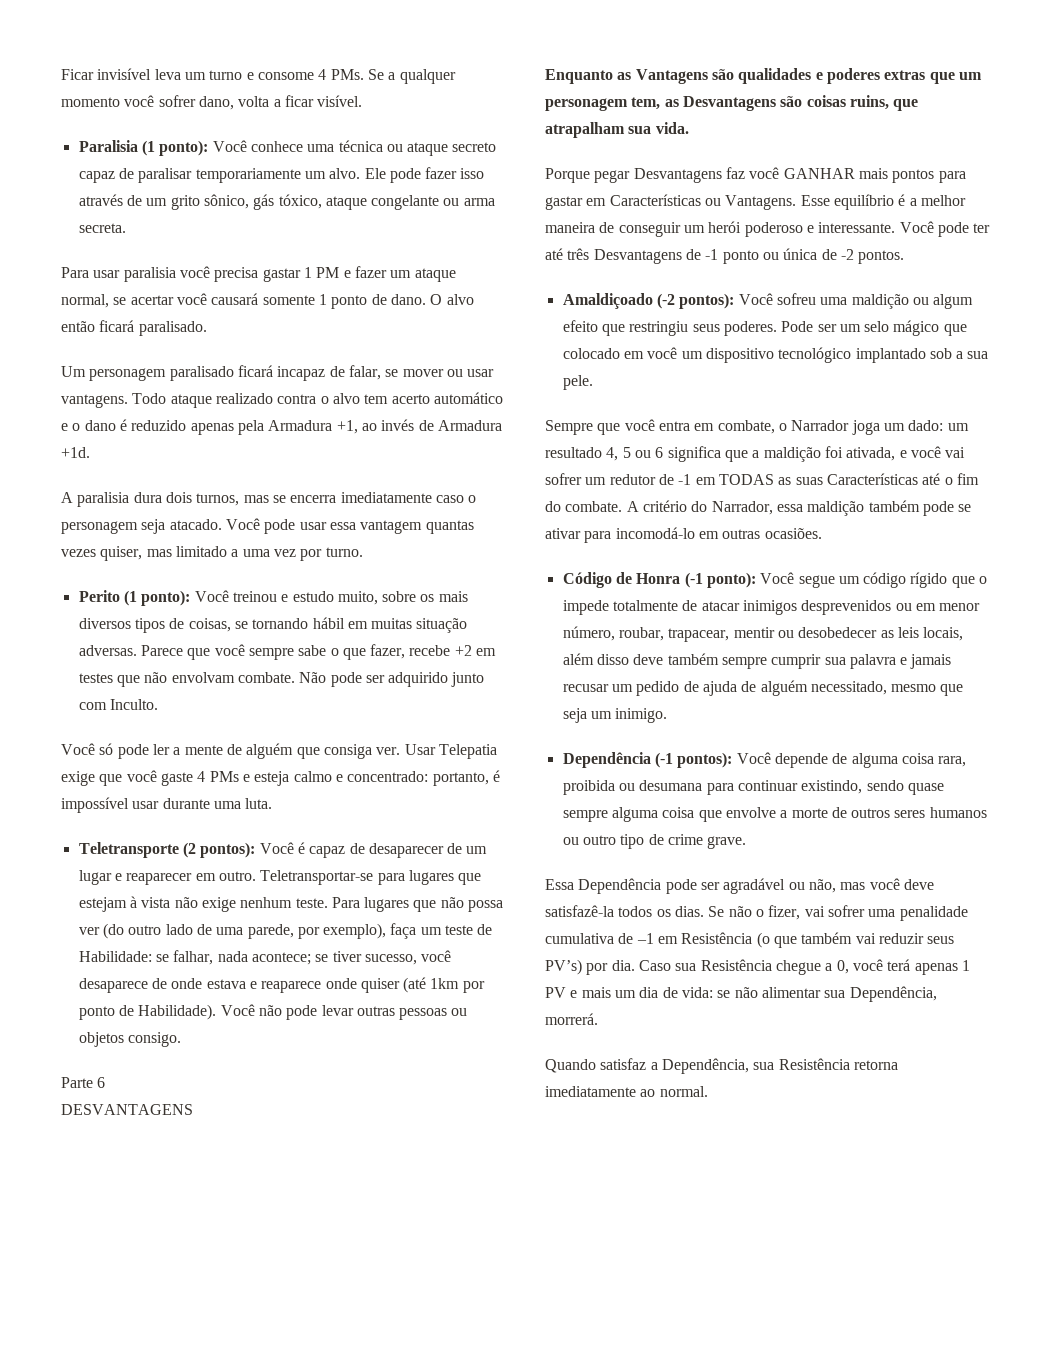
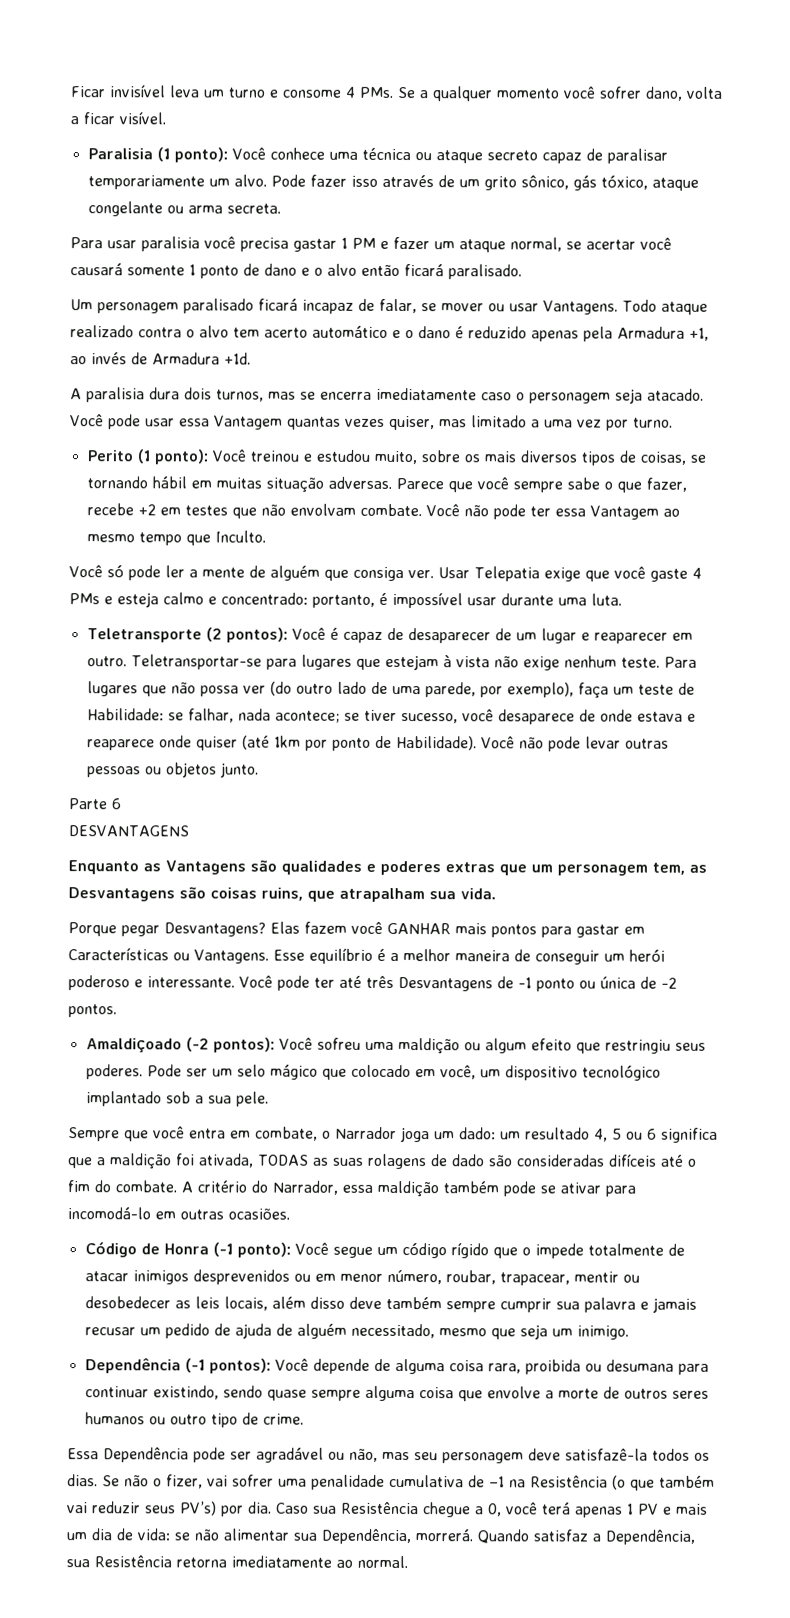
- Ele pode fazer isso através de um grito sônico, gás tóxico, ataque congelante ou arma secreta.
+ Pode fazer isso através de um grito sônico, gás tóxico, ataque congelante ou arma secreta.
- Para usar paralisia você precisa gastar 1 PM e fazer um ataque normal, se acertar você causará somente 1 ponto de dano. O alvo então ficará paralisado.
+ Para usar paralisia você precisa gastar 1 PM e fazer um ataque normal, se acertar você causará somente 1 ponto de dano e o alvo então ficará paralisado.
- Um personagem paralisado ficará incapaz de falar, se mover ou usar vantagens.
+ Um personagem paralisado ficará incapaz de falar, se mover ou usar Vantagens.
- Você pode usar essa vantagem quantas vezes quiser, mas limitado a uma vez por turno.
+ Você pode usar essa Vantagem quantas vezes quiser, mas limitado a uma vez por turno.
- Perito (1 ponto): Você treinou e estudo muito, sobre os mais diversos tipos de coisas, se tornando hábil em muitas situação adversas.
+ Perito (1 ponto): Você treinou e estudou muito, sobre os mais diversos tipos de coisas, se tornando hábil em muitas situação adversas.
- Não pode ser adquirido junto com Inculto.
+ Você não pode ter essa Vantagem ao mesmo tempo que Inculto.
- Você não pode levar outras pessoas ou objetos consigo.
+ Você não pode levar outras pessoas ou objetos junto.
- Porque pegar Desvantagens faz você GANHAR mais pontos para gastar em Características ou Vantagens.
+ Porque pegar Desvantagens? Elas fazem você GANHAR mais pontos para gastar em Características ou Vantagens.
- Pode ser um selo mágico que colocado em você um dispositivo tecnológico implantado sob a sua pele.
+ Pode ser um selo mágico que colocado em você, um dispositivo tecnológico implantado sob a sua pele.
- Sempre que você entra em combate, o Narrador joga um dado: um resultado 4, 5 ou 6 significa que a maldição foi ativada, e você vai sofrer um redutor de -1 em TODAS as suas Características até o fim do combate.
+ Sempre que você entra em combate, o Narrador joga um dado: um resultado 4, 5 ou 6 significa que a maldição foi ativada, TODAS as suas rolagens de dado são consideradas difíceis até o fim do combate.
- Dependência (-1 pontos): Você depende de alguma coisa rara, proibida ou desumana para continuar existindo, sendo quase sempre alguma coisa que envolve a morte de outros seres humanos ou outro tipo de crime grave.
+ Dependência (-1 pontos): Você depende de alguma coisa rara, proibida ou desumana para continuar existindo, sendo quase sempre alguma coisa que envolve a morte de outros seres humanos ou outro tipo de crime.
- Essa Dependência pode ser agradável ou não, mas você deve satisfazê-la todos os dias.
+ Essa Dependência pode ser agradável ou não, mas seu personagem deve satisfazê-la todos os dias.
- Se não o fizer, vai sofrer uma penalidade cumulativa de –1 em Resistência (o que também vai reduzir seus PV’s) por dia.
+ Se não o fizer, vai sofrer uma penalidade cumulativa de –1 na Resistência (o que também vai reduzir seus PV’s) por dia.
- Caso sua Resistência chegue a 0, você terá apenas 1 PV e mais um dia de vida: se não alimentar sua Dependência, morrerá.
- Quando satisfaz a Dependência, sua Resistência retorna imediatamente ao normal.
+ Caso sua Resistência chegue a 0, você terá apenas 1 PV e mais um dia de vida: se não alimentar sua Dependência, morrerá. Quando satisfaz a Dependência, sua Resistência retorna imediatamente ao normal.

